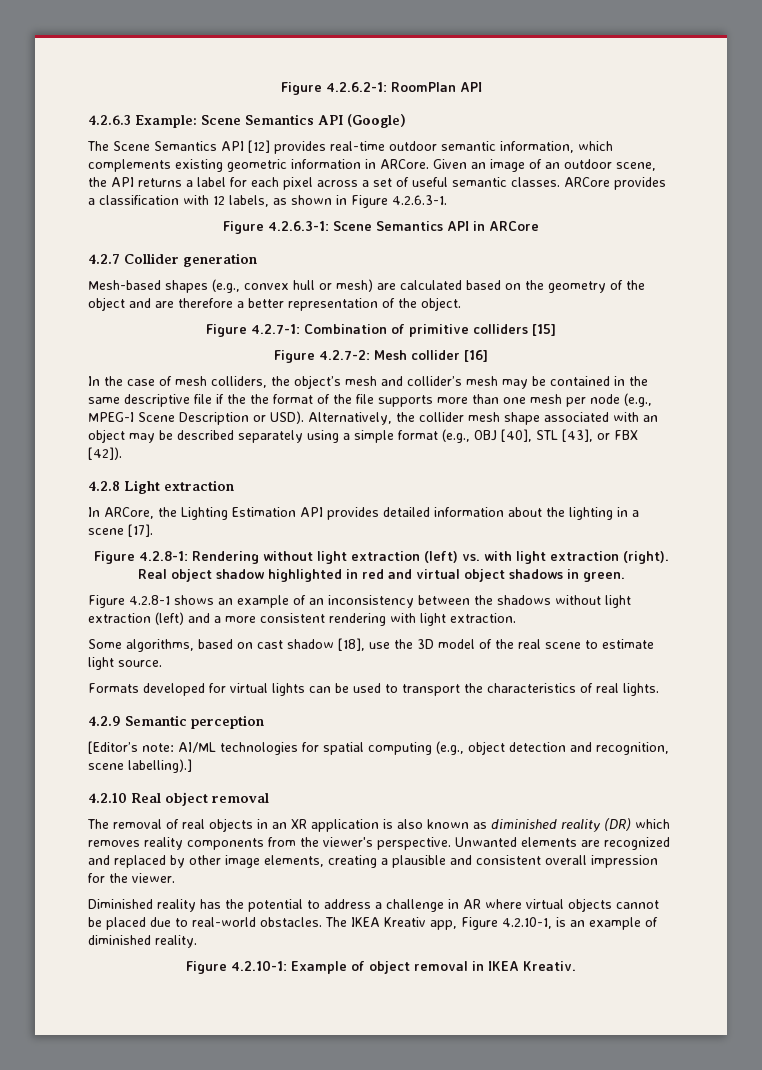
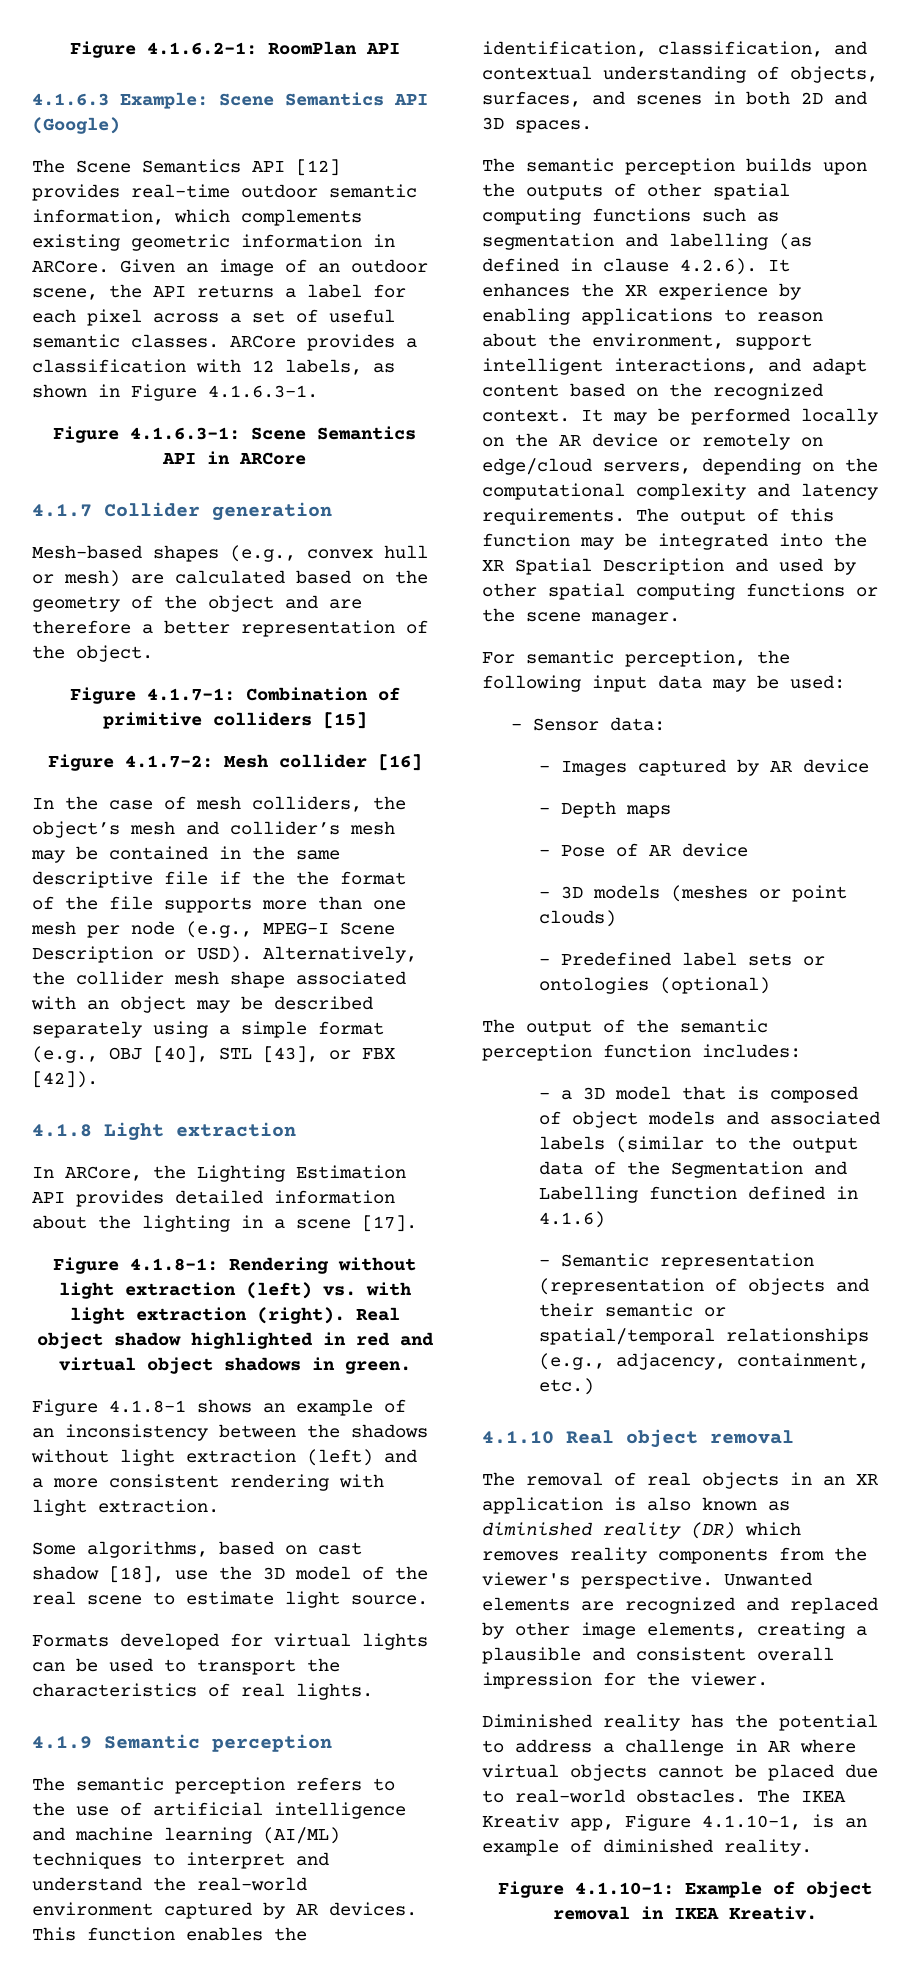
- Figure 4.2.6.2-1: RoomPlan API
+ Figure 4.1.6.2-1: RoomPlan API
- 4.2.6.3 Example: Scene Semantics API (Google)
+ 4.1.6.3 Example: Scene Semantics API (Google)
- ARCore provides a classification with 12 labels, as shown in Figure 4.2.6.3-1.
- Figure 4.2.6.3-1: Scene Semantics API in ARCore
+ ARCore provides a classification with 12 labels, as shown in Figure 4.1.6.3-1.
+ Figure 4.1.6.3-1: Scene Semantics API in ARCore
- 4.2.7 Collider generation
+ 4.1.7 Collider generation
- Figure 4.2.7-1: Combination of primitive colliders [15]
+ Figure 4.1.7-1: Combination of primitive colliders [15]
- Figure 4.2.7-2: Mesh collider [16]
+ Figure 4.1.7-2: Mesh collider [16]
- 4.2.8 Light extraction
+ 4.1.8 Light extraction
- Figure 4.2.8-1: Rendering without light extraction (left) vs. with light extraction (right).
+ Figure 4.1.8-1: Rendering without light extraction (left) vs. with light extraction (right).
- Figure 4.2.8-1 shows an example of an inconsistency between the shadows without light extraction (left) and a more consistent rendering with light extraction.
+ Figure 4.1.8-1 shows an example of an inconsistency between the shadows without light extraction (left) and a more consistent rendering with light extraction.
- 4.2.9 Semantic perception
+ 4.1.9 Semantic perception
- [Editor’s note: AI/ML technologies for spatial computing (e.g., object detection and recognition, scene labelling).]
- 4.2.10 Real object removal
+ The semantic perception refers to the use of artificial intelligence and machine learning (AI/ML) techniques to interpret and understand the real-world environment captured by AR devices. This function enables the identification, classification, and contextual understanding of objects, surfaces, and scenes in both 2D and 3D spaces.
+ The semantic perception builds upon the outputs of other spatial computing functions such as segmentation and labelling (as defined in clause 4.2.6). It enhances the XR experience by enabling applications to reason about the environment, support intelligent interactions, and adapt content based on the recognized context. It may be performed locally on the AR device or remotely on edge/cloud servers, depending on the computational complexity and latency requirements. The output of this function may be integrated into the XR Spatial Description and used by other spatial computing functions or the scene manager.
+ For semantic perception, the following input data may be used:
+ - Sensor data:
+ - Images captured by AR device
+ - Depth maps
+ - Pose of AR device
+ - 3D models (meshes or point clouds)
+ - Predefined label sets or ontologies (optional)
+ The output of the semantic perception function includes:
+ - a 3D model that is composed of object models and associated labels (similar to the output data of the Segmentation and Labelling function defined in 4.1.6)
+ - Semantic representation (representation of objects and their semantic or spatial/temporal relationships (e.g., adjacency, containment, etc.)
+ 4.1.10 Real object removal
- The IKEA Kreativ app, Figure 4.2.10-1, is an example of diminished reality.
+ The IKEA Kreativ app, Figure 4.1.10-1, is an example of diminished reality.
- Figure 4.2.10-1: Example of object removal in IKEA Kreativ.
+ Figure 4.1.10-1: Example of object removal in IKEA Kreativ.

